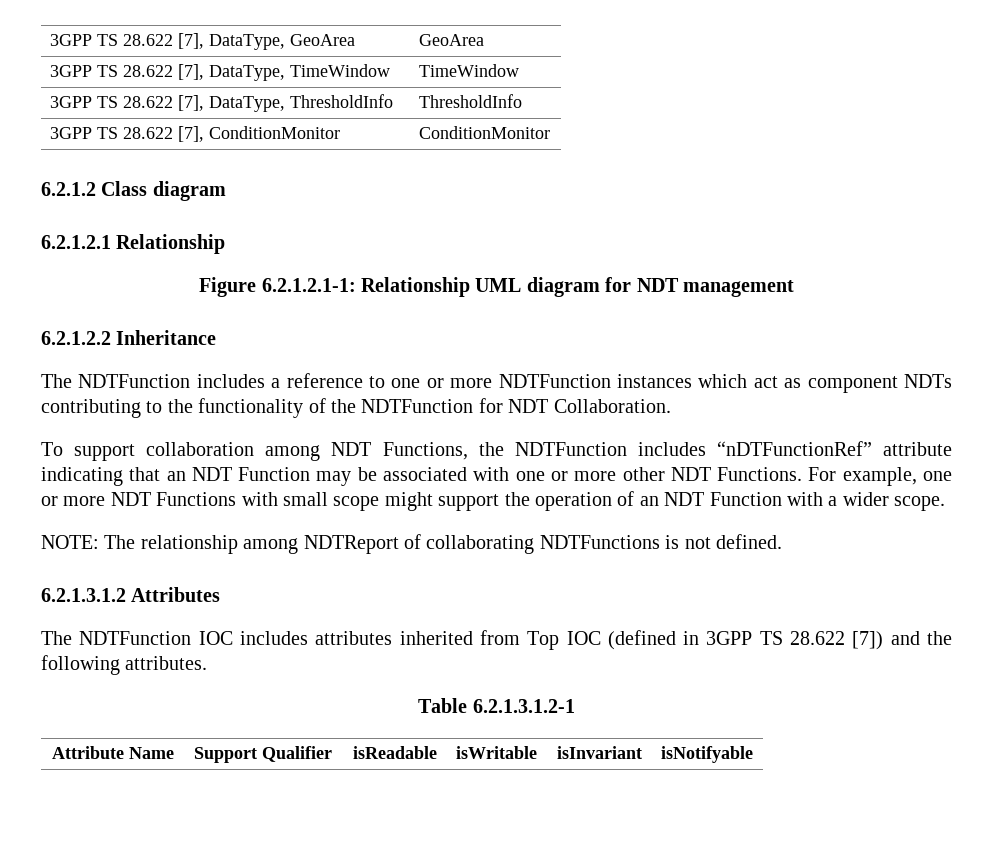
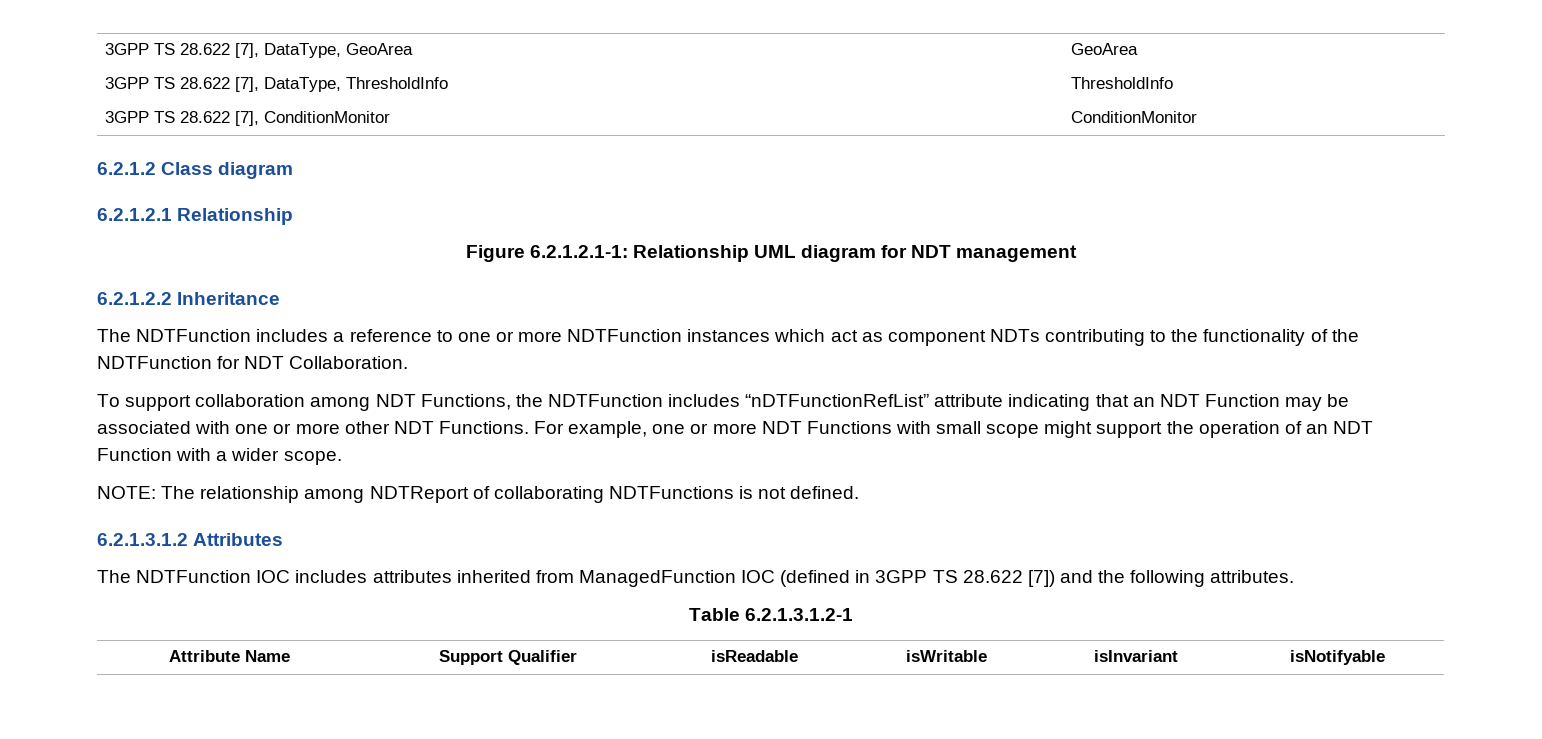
- 3GPP TS 28.622 [7], DataType, TimeWindow | TimeWindow
- To support collaboration among NDT Functions, the NDTFunction includes “nDTFunctionRef” attribute indicating that an NDT Function may be associated with one or more other NDT Functions.
+ To support collaboration among NDT Functions, the NDTFunction includes “nDTFunctionRefList” attribute indicating that an NDT Function may be associated with one or more other NDT Functions.
- The NDTFunction IOC includes attributes inherited from Top IOC (defined in 3GPP TS 28.622 [7]) and the following attributes.
+ The NDTFunction IOC includes attributes inherited from ManagedFunction IOC (defined in 3GPP TS 28.622 [7]) and the following attributes.

